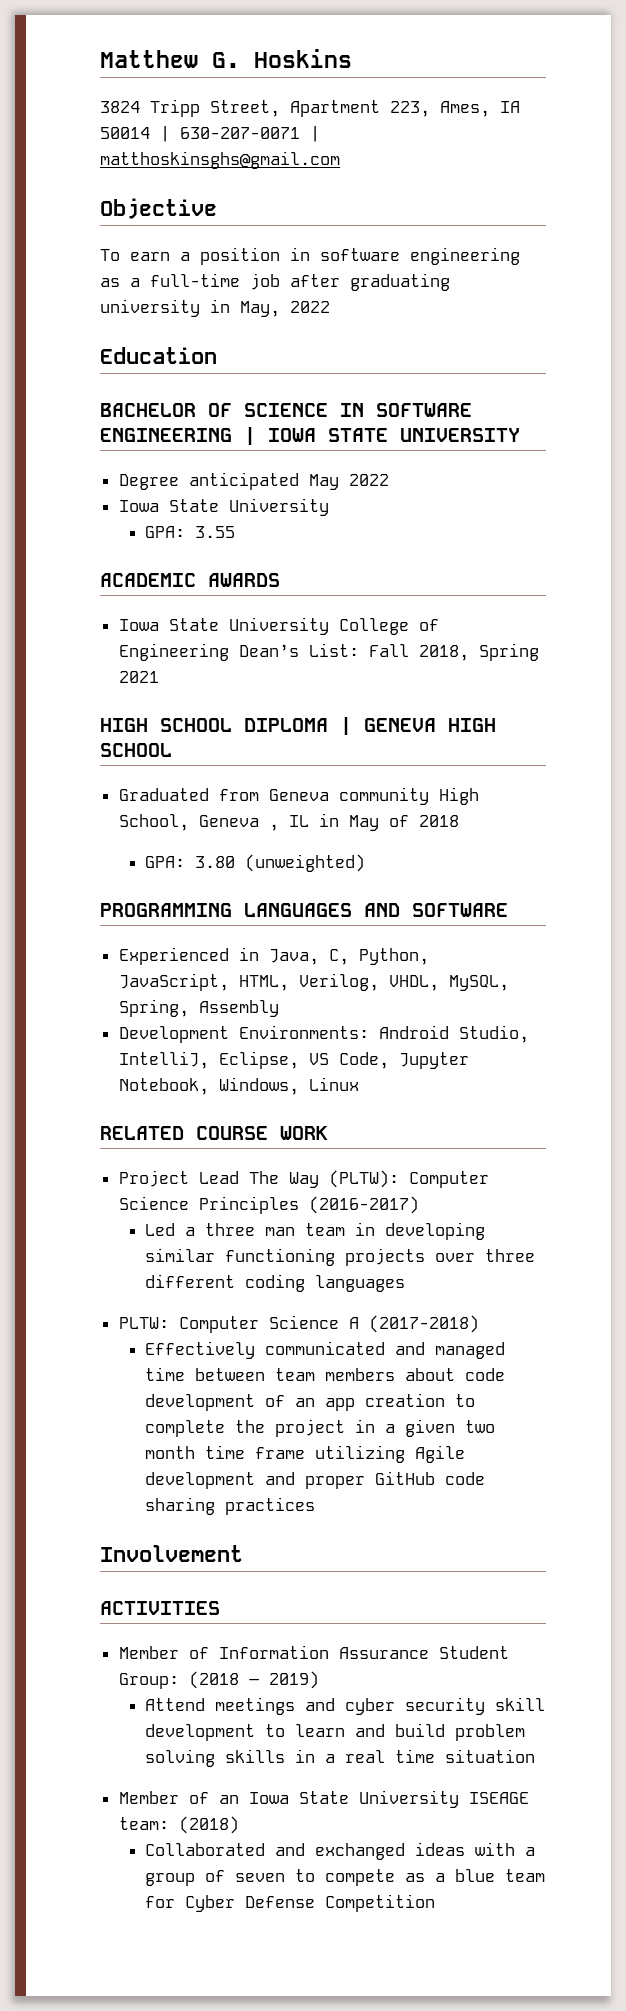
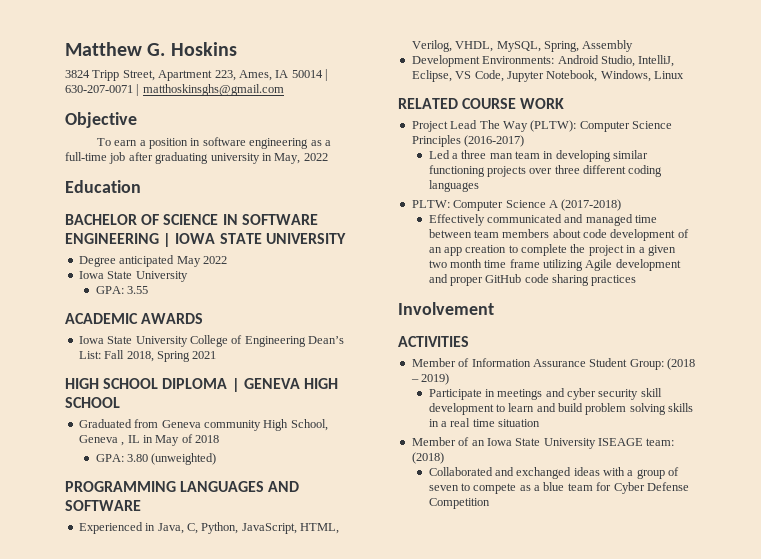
- Attend meetings and cyber security skill development to learn and build problem solving skills in a real time situation
+ Participate in meetings and cyber security skill development to learn and build problem solving skills in a real time situation

